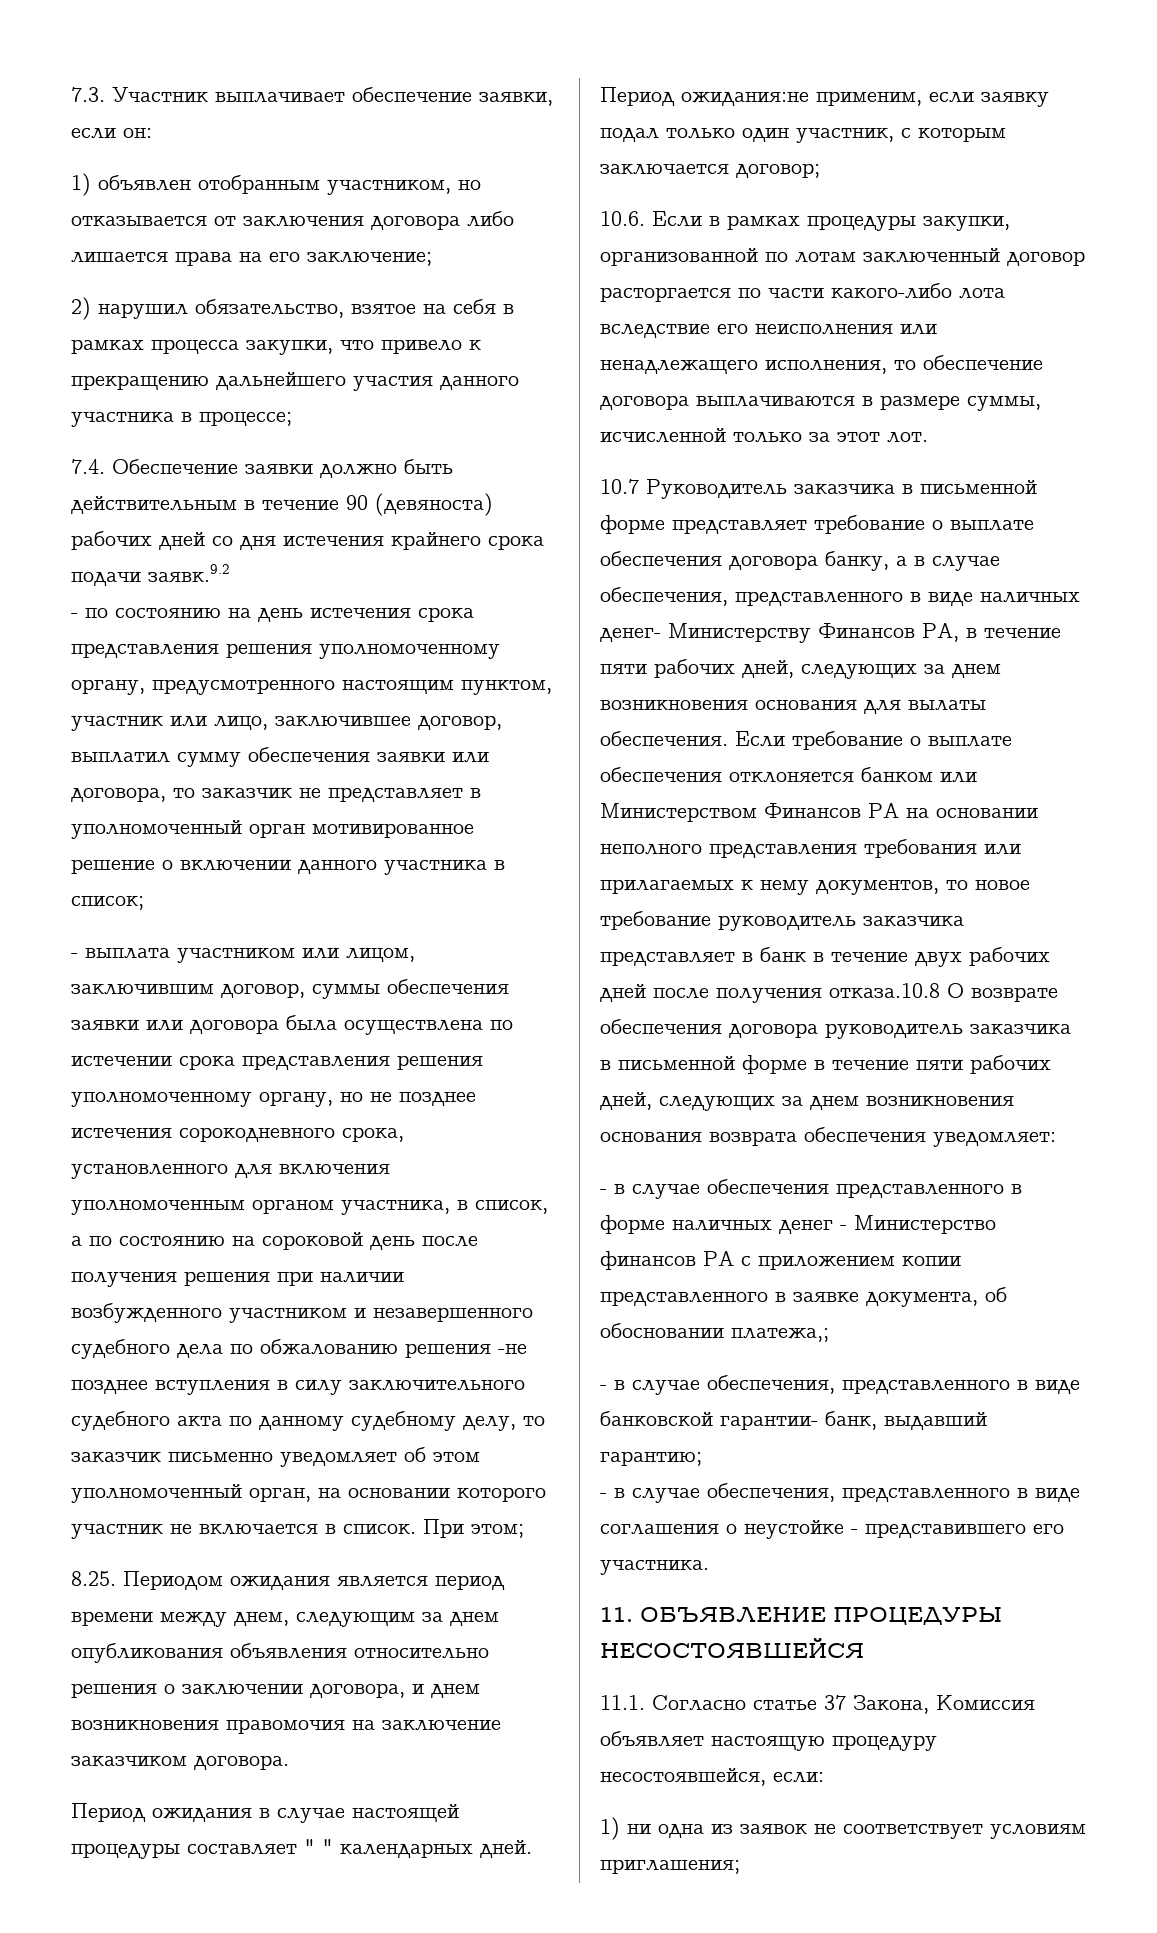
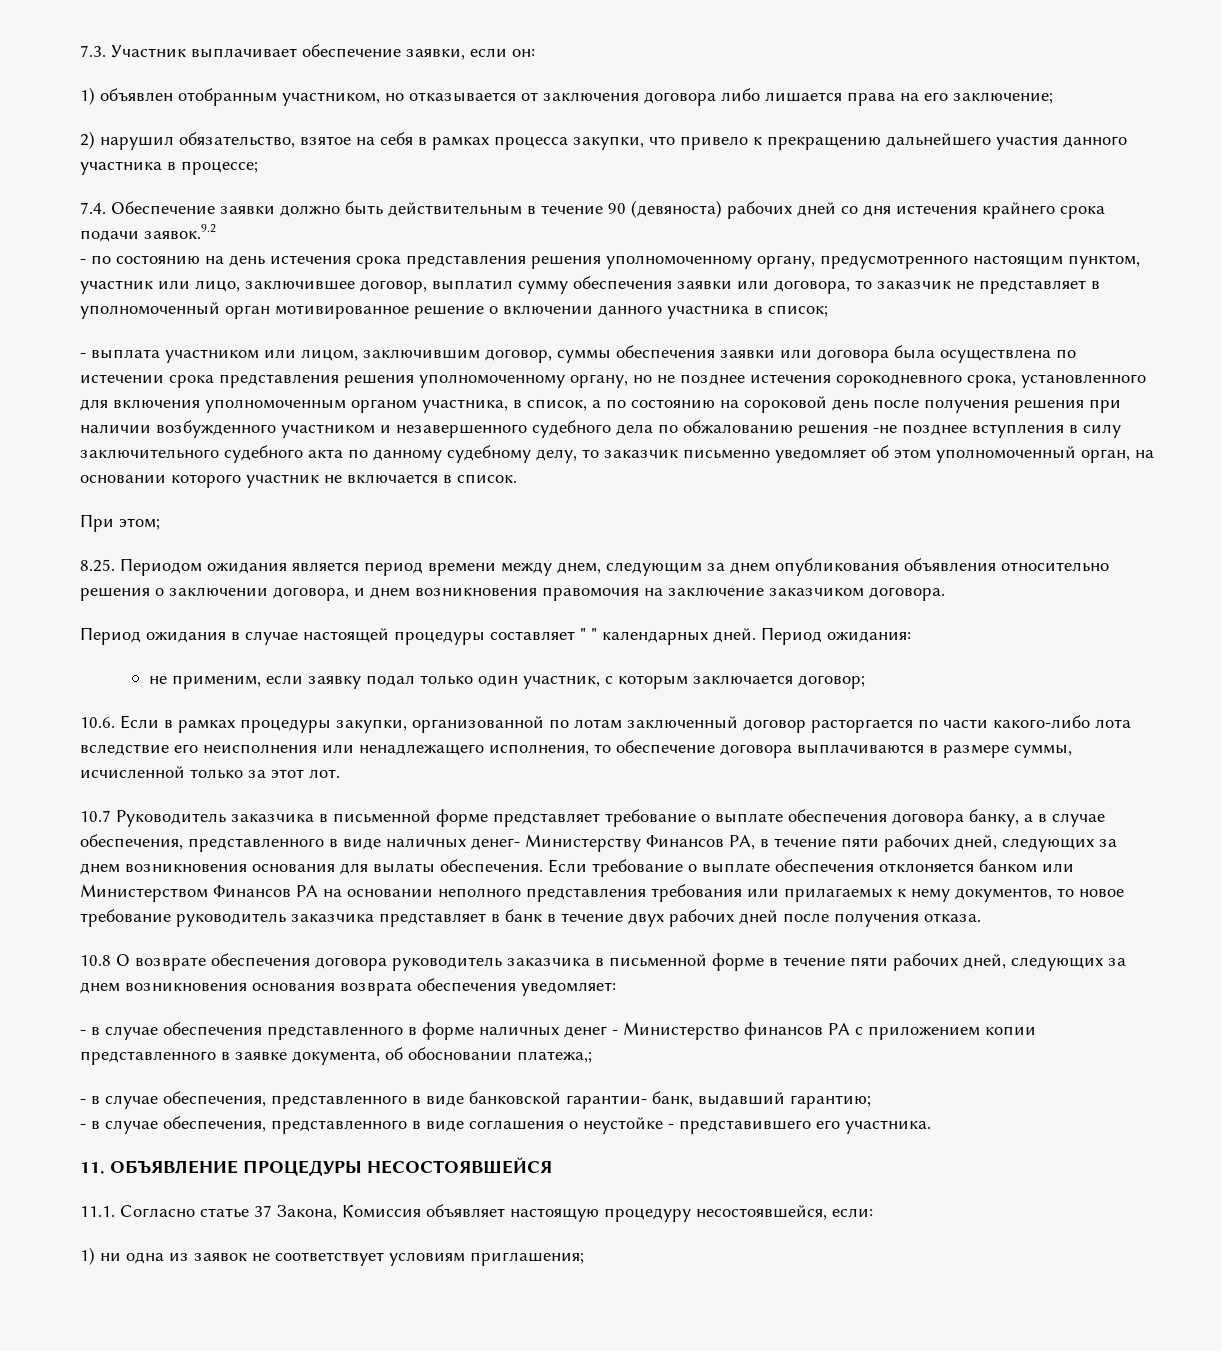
- 7.4. Обеспечение заявки должно быть действительным в течение 90 (девяноста) рабочих дней со дня истечения крайнего срока подачи заявк.9.2
+ 7.4. Обеспечение заявки должно быть действительным в течение 90 (девяноста) рабочих дней со дня истечения крайнего срока подачи заявок.9.2
- - выплата участником или лицом, заключившим договор, суммы обеспечения заявки или договора была осуществлена по истечении срока представления решения уполномоченному органу, но не позднее истечения сорокодневного срока, установленного для включения уполномоченным органом участника, в список, а по состоянию на сороковой день после получения решения при наличии возбужденного участником и незавершенного судебного дела по обжалованию решения -не позднее вступления в силу заключительного судебного акта по данному судебному делу, то заказчик письменно уведомляет об этом уполномоченный орган, на основании которого участник не включается в список. При этом;
+ - выплата участником или лицом, заключившим договор, суммы обеспечения заявки или договора была осуществлена по истечении срока представления решения уполномоченному органу, но не позднее истечения сорокодневного срока, установленного для включения уполномоченным органом участника, в список, а по состоянию на сороковой день после получения решения при наличии возбужденного участником и незавершенного судебного дела по обжалованию решения -не позднее вступления в силу заключительного судебного акта по данному судебному делу, то заказчик письменно уведомляет об этом уполномоченный орган, на основании которого участник не включается в список.
+ При этом;
- Период ожидания:не применим, если заявку подал только один участник, с которым заключается договор;
+ Период ожидания:
+ не применим, если заявку подал только один участник, с которым заключается договор;
- Если требование о выплате обеспечения отклоняется банком или Министерством Финансов РА на основании неполного представления требования или прилагаемых к нему документов, то новое требование руководитель заказчика представляет в банк в течение двух рабочих дней после получения отказа.10.8 О возврате обеспечения договора руководитель заказчика в письменной форме в течение пяти рабочих дней, следующих за днем возникновения основания возврата обеспечения уведомляет:
+ Если требование о выплате обеспечения отклоняется банком или Министерством Финансов РА на основании неполного представления требования или прилагаемых к нему документов, то новое требование руководитель заказчика представляет в банк в течение двух рабочих дней после получения отказа.
+ 10.8 О возврате обеспечения договора руководитель заказчика в письменной форме в течение пяти рабочих дней, следующих за днем возникновения основания возврата обеспечения уведомляет:

